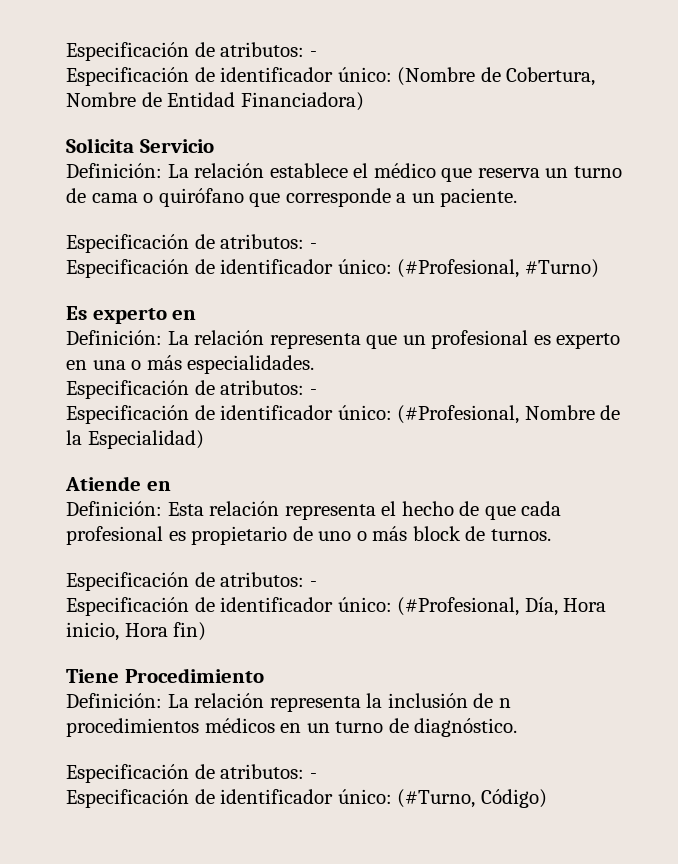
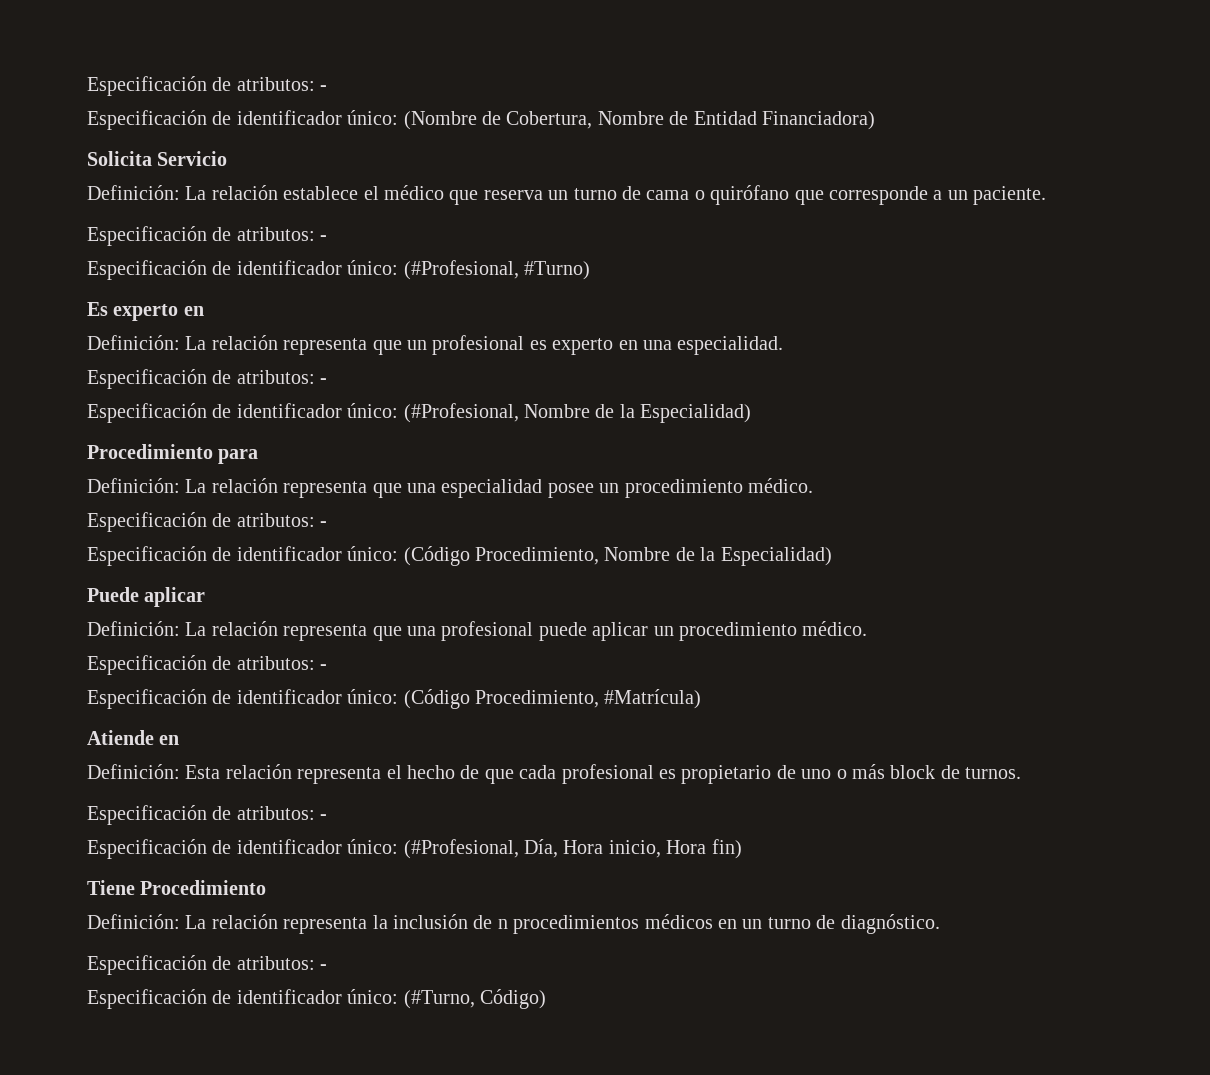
- Definición: La relación representa que un profesional es experto en una o más especialidades.
+ Definición: La relación representa que un profesional es experto en una especialidad.
+ Procedimiento para
+ Definición: La relación representa que una especialidad posee un procedimiento médico.
+ Especificación de atributos: -
+ Especificación de identificador único: (Código Procedimiento, Nombre de la Especialidad)
+ Puede aplicar
+ Definición: La relación representa que una profesional puede aplicar un procedimiento médico.
+ Especificación de atributos: -
+ Especificación de identificador único: (Código Procedimiento, #Matrícula)

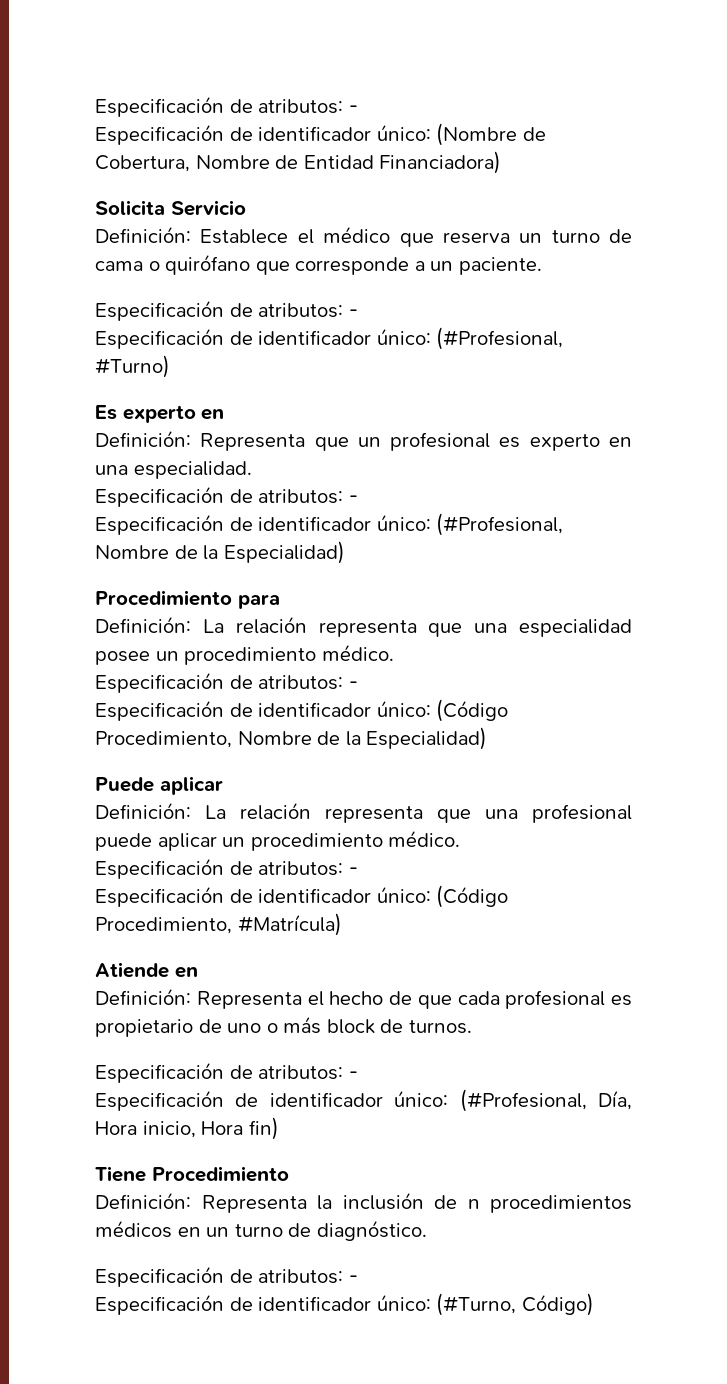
- Definición: La relación establece el médico que reserva un turno de cama o quirófano que corresponde a un paciente.
+ Definición: Establece el médico que reserva un turno de cama o quirófano que corresponde a un paciente.
- Definición: La relación representa que un profesional es experto en una especialidad.
+ Definición: Representa que un profesional es experto en una especialidad.
- Definición: Esta relación representa el hecho de que cada profesional es propietario de uno o más block de turnos.
+ Definición: Representa el hecho de que cada profesional es propietario de uno o más block de turnos.
- Definición: La relación representa la inclusión de n procedimientos médicos en un turno de diagnóstico.
+ Definición: Representa la inclusión de n procedimientos médicos en un turno de diagnóstico.

